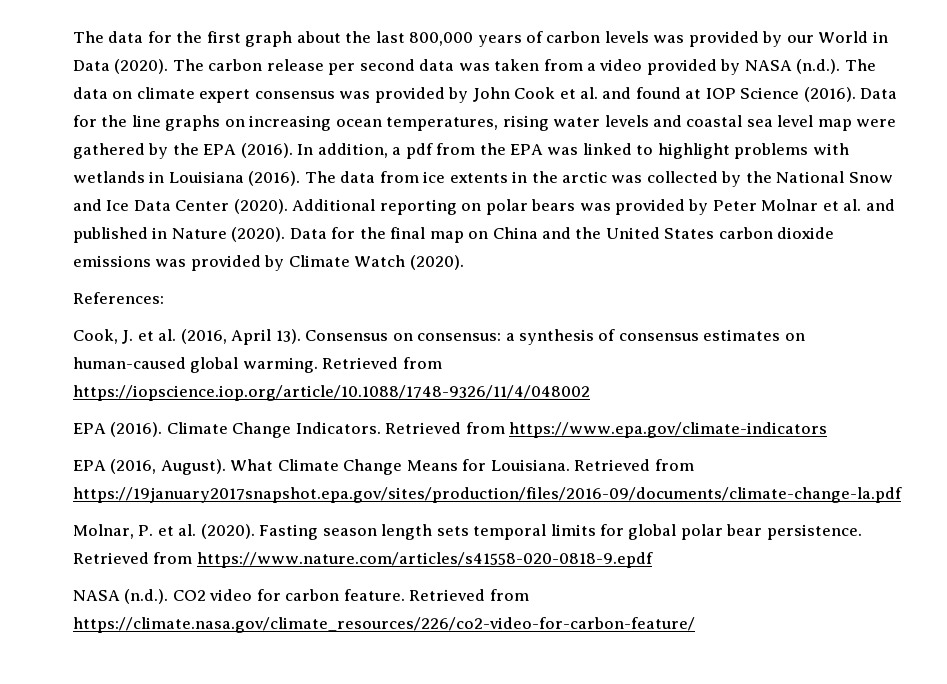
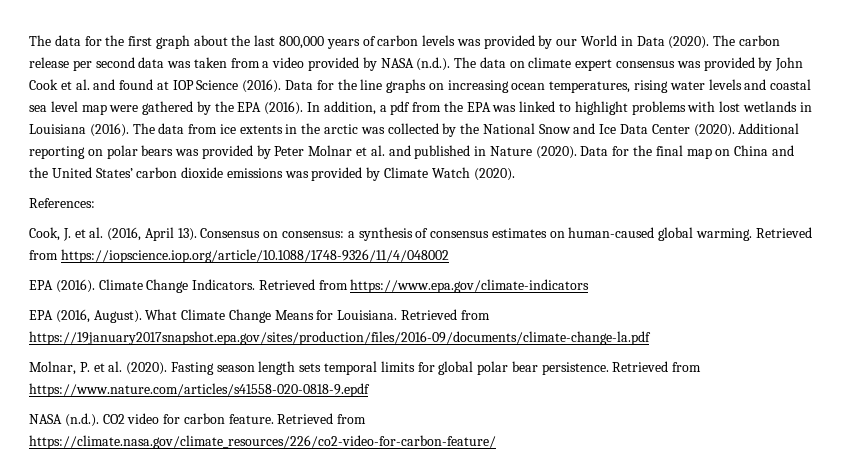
- In addition, a pdf from the EPA was linked to highlight problems with wetlands in Louisiana (2016).
+ In addition, a pdf from the EPA was linked to highlight problems with lost wetlands in Louisiana (2016).
- Data for the final map on China and the United States carbon dioxide emissions was provided by Climate Watch (2020).
+ Data for the final map on China and the United States’ carbon dioxide emissions was provided by Climate Watch (2020).

